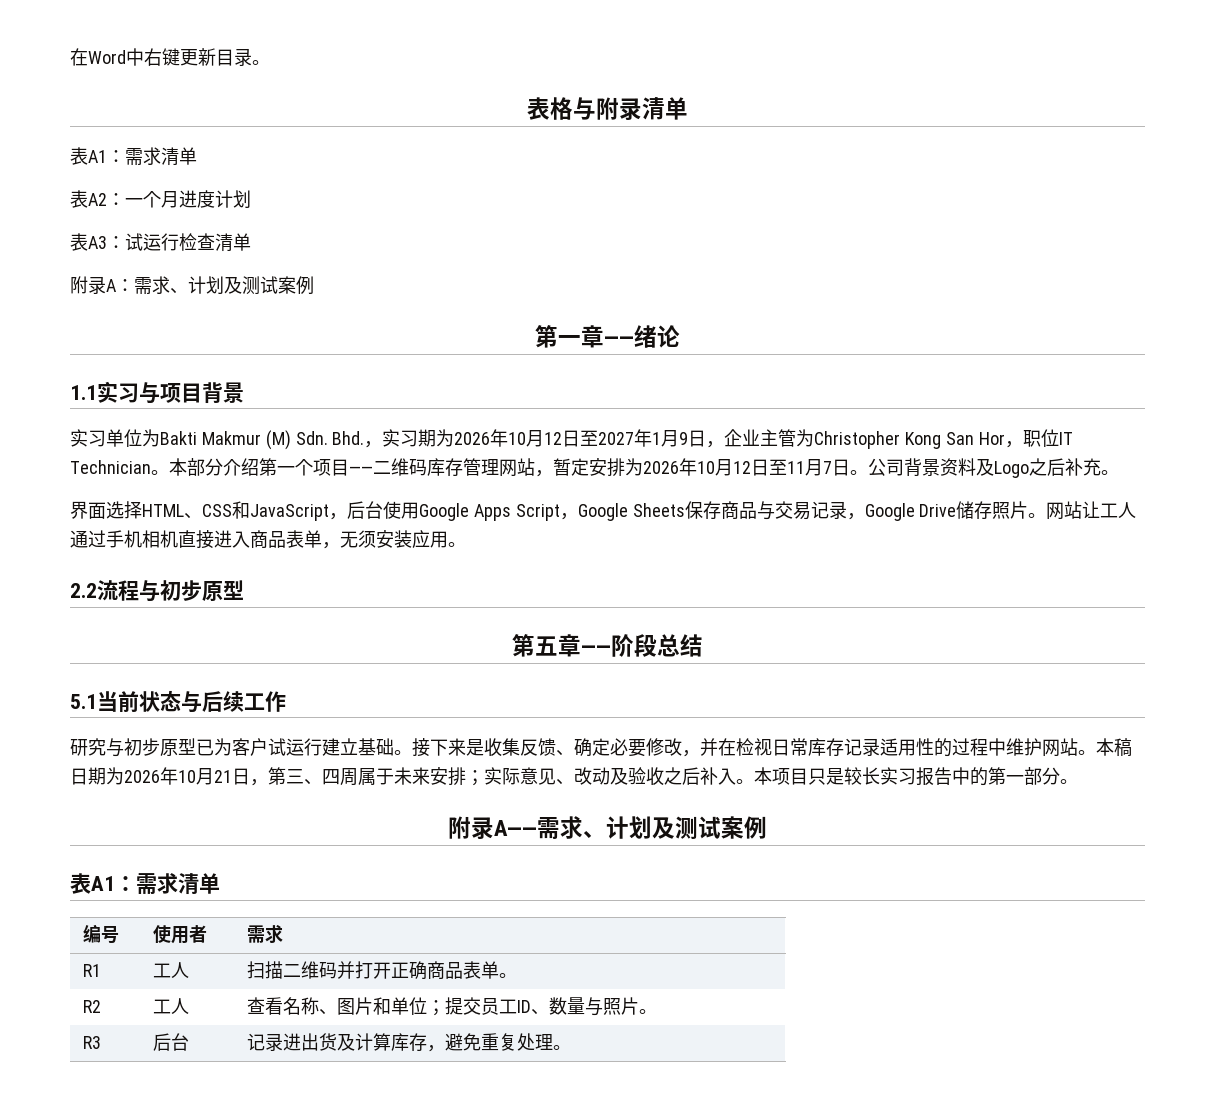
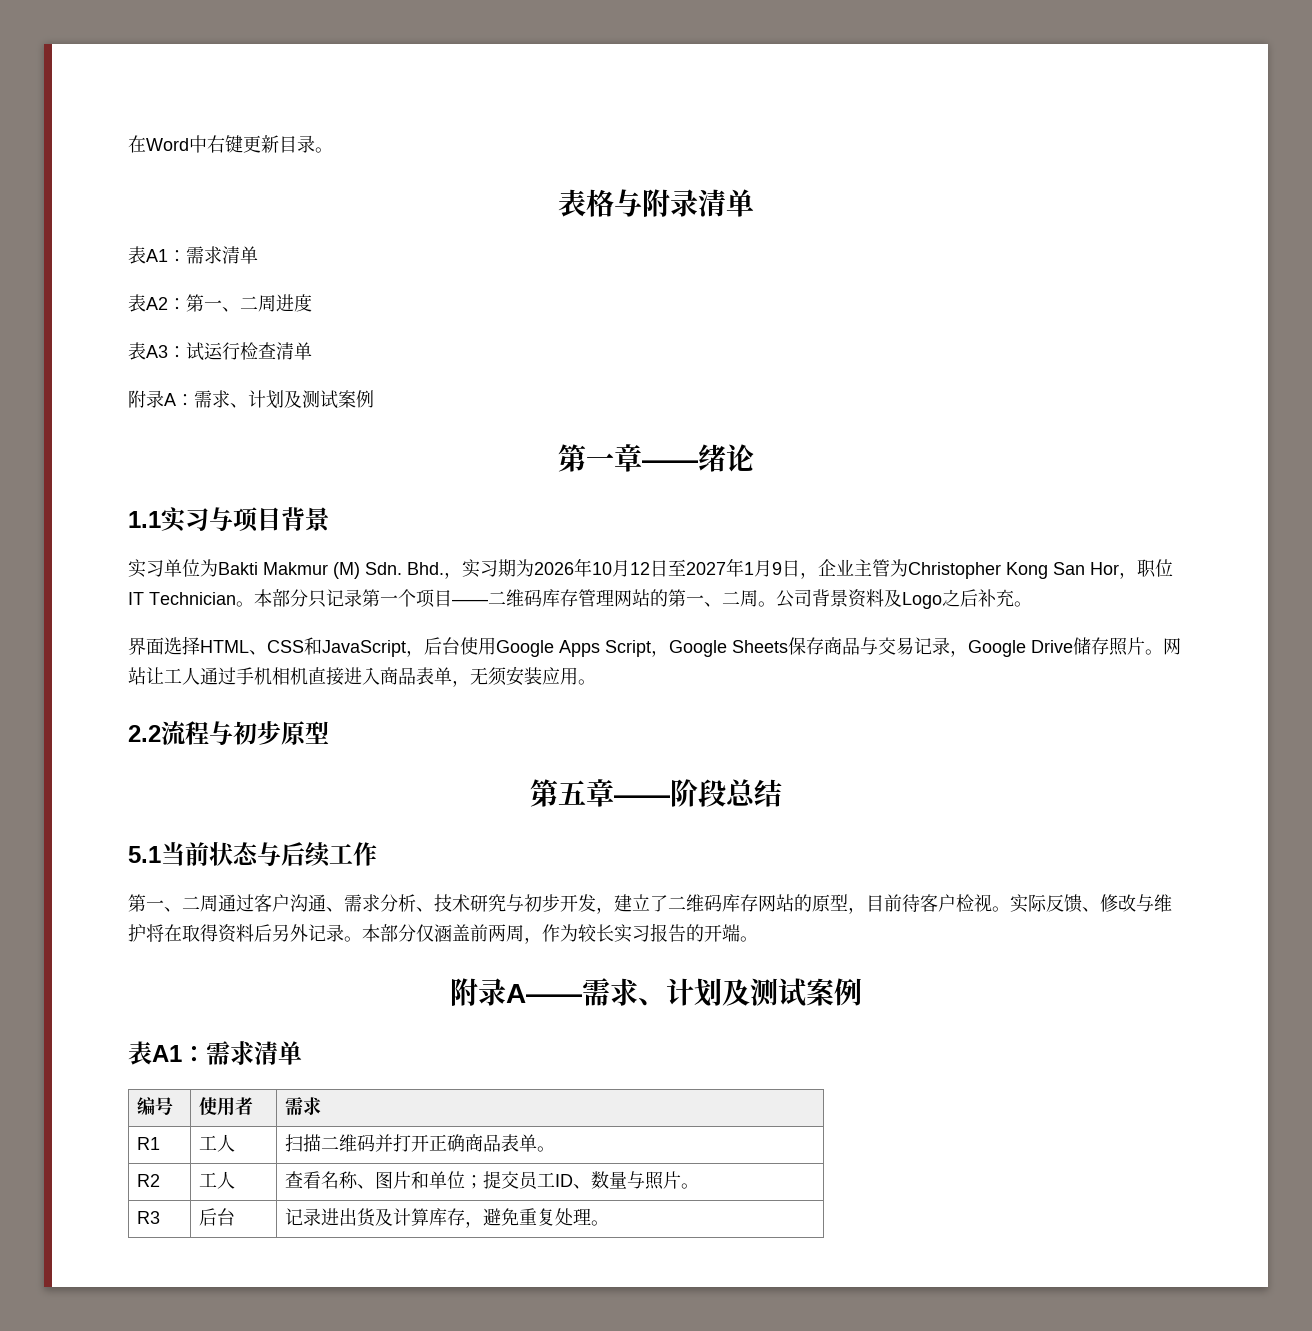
- 表A2：一个月进度计划
+ 表A2：第一、二周进度
- 本部分介绍第一个项目——二维码库存管理网站，暂定安排为2026年10月12日至11月7日。
+ 本部分只记录第一个项目——二维码库存管理网站的第一、二周。
- 研究与初步原型已为客户试运行建立基础。接下来是收集反馈、确定必要修改，并在检视日常库存记录适用性的过程中维护网站。本稿日期为2026年10月21日，第三、四周属于未来安排；实际意见、改动及验收之后补入。本项目只是较长实习报告中的第一部分。
+ 第一、二周通过客户沟通、需求分析、技术研究与初步开发，建立了二维码库存网站的原型，目前待客户检视。实际反馈、修改与维护将在取得资料后另外记录。本部分仅涵盖前两周，作为较长实习报告的开端。

